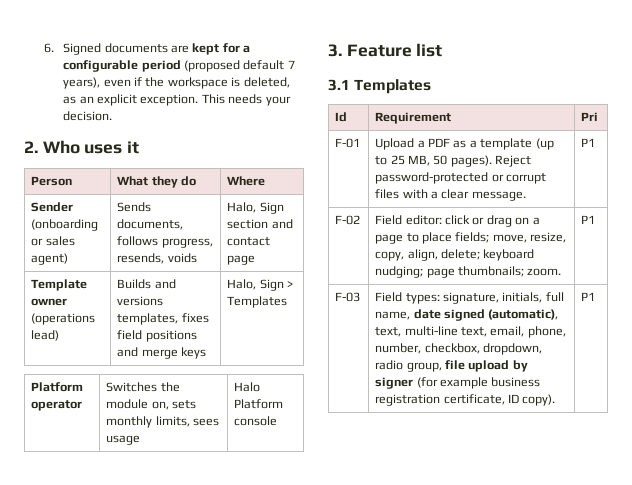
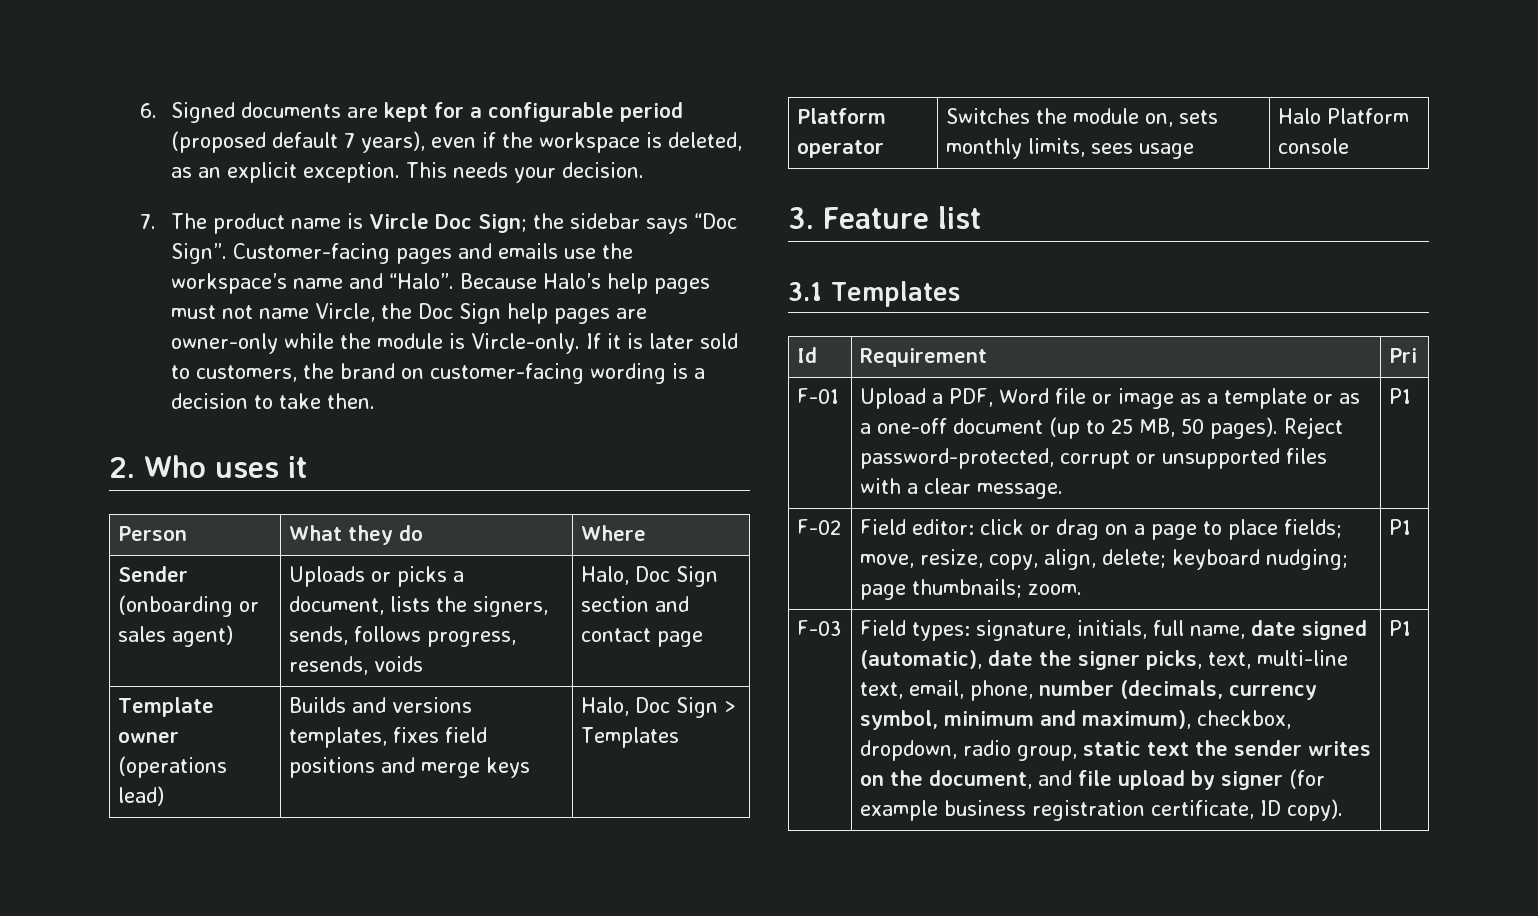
+ 7. The product name is Vircle Doc Sign; the sidebar says “Doc Sign”. Customer-facing pages and emails use the workspace’s name and “Halo”. Because Halo’s help pages must not name Vircle, the Doc Sign help pages are owner-only while the module is Vircle-only. If it is later sold to customers, the brand on customer-facing wording is a decision to take then.
- Sender (onboarding or sales agent) | Sends documents, follows progress, resends, voids | Halo, Sign section and contact page
+ Sender (onboarding or sales agent) | Uploads or picks a document, lists the signers, sends, follows progress, resends, voids | Halo, Doc Sign section and contact page
- Template owner (operations lead) | Builds and versions templates, fixes field positions and merge keys | Halo, Sign > Templates
+ Template owner (operations lead) | Builds and versions templates, fixes field positions and merge keys | Halo, Doc Sign > Templates
- F-01 | Upload a PDF as a template (up to 25 MB, 50 pages). Reject password-protected or corrupt files with a clear message. | P1
+ F-01 | Upload a PDF, Word file or image as a template or as a one-off document (up to 25 MB, 50 pages). Reject password-protected, corrupt or unsupported files with a clear message. | P1
- Field types: signature, initials, full name, date signed (automatic), text, multi-line text, email, phone, number, checkbox, dropdown, radio group, file upload by signer (for example business registration certificate, ID copy).
+ Field types: signature, initials, full name, date signed (automatic), date the signer picks, text, multi-line text, email, phone, number (decimals, currency symbol, minimum and maximum), checkbox, dropdown, radio group, static text the sender writes on the document, and file upload by signer (for example business registration certificate, ID copy).

